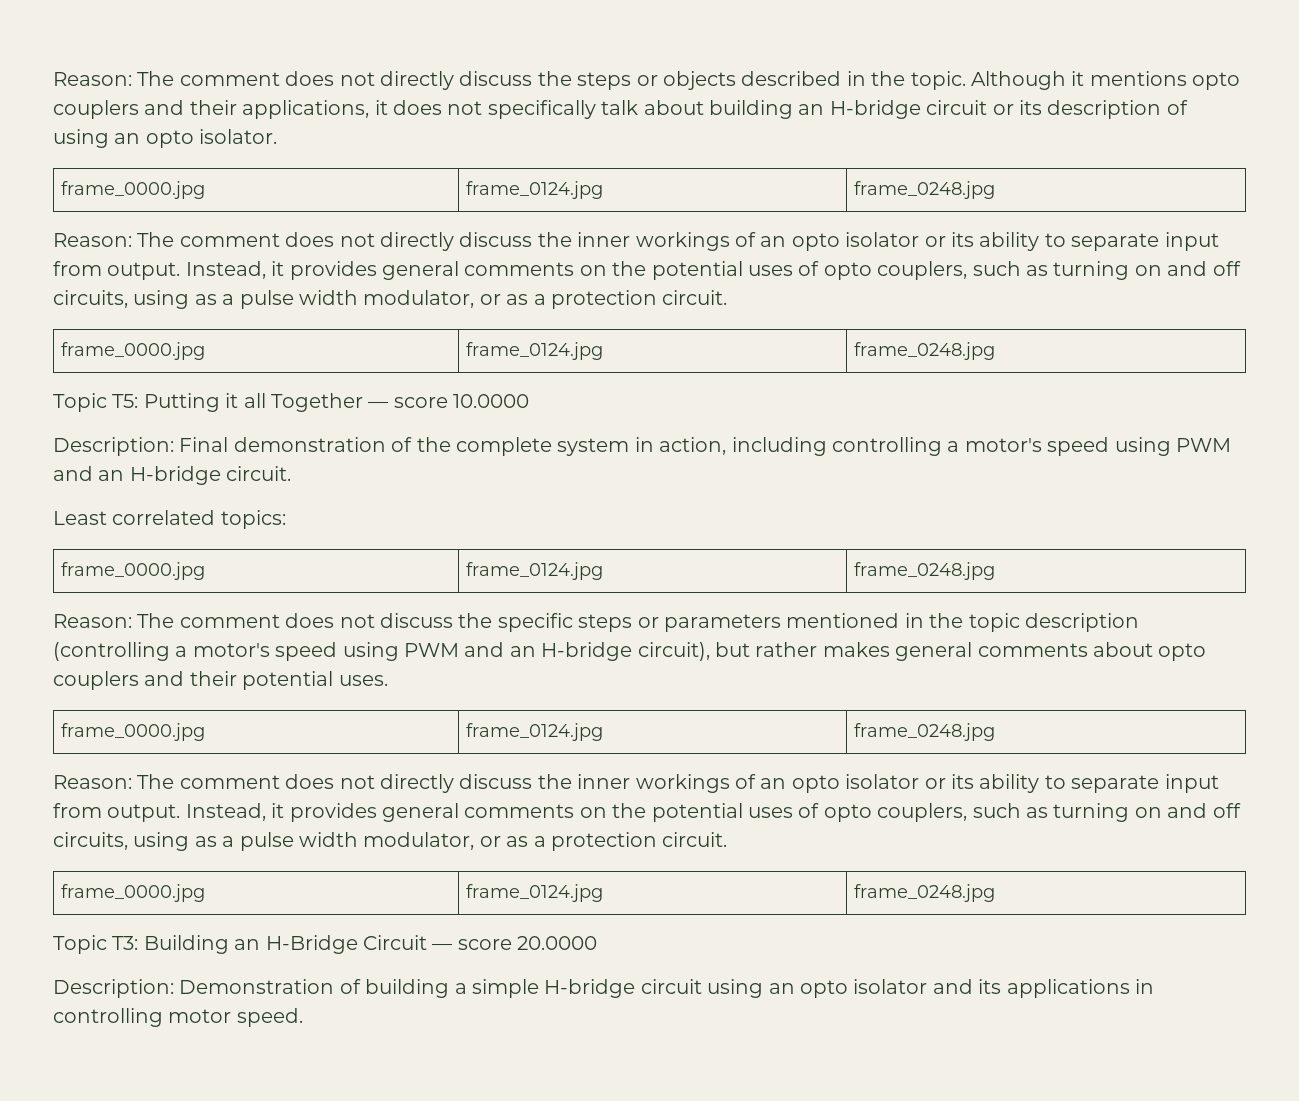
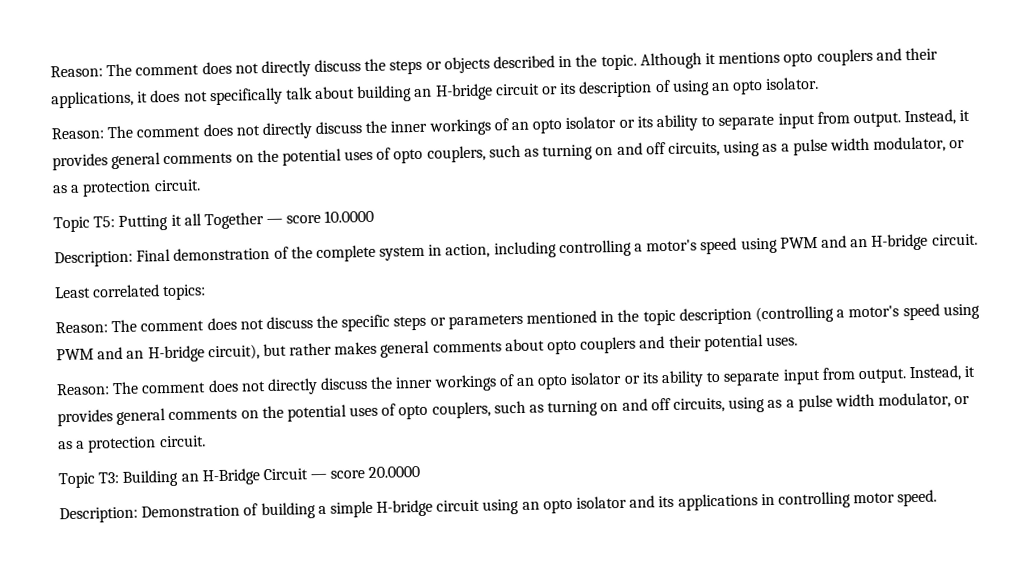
  Although it mentions opto couplers and their applications, it does not specifically talk about building an H-bridge circuit or its description of using an opto isolator.
- frame_0000.jpg | frame_0124.jpg | frame_0248.jpg
  Reason: The comment does not directly discuss the inner workings of an opto isolator or its ability to separate input from output. Instead, it provides general comments on the potential uses of opto couplers, such as turning on and off circuits, using as a pulse width modulator, or as a protection circuit.
- frame_0000.jpg | frame_0124.jpg | frame_0248.jpg
  Least correlated topics:
- frame_0000.jpg | frame_0124.jpg | frame_0248.jpg
  Reason: The comment does not discuss the specific steps or parameters mentioned in the topic description (controlling a motor's speed using PWM and an H-bridge circuit), but rather makes general comments about opto couplers and their potential uses.
- frame_0000.jpg | frame_0124.jpg | frame_0248.jpg
  Reason: The comment does not directly discuss the inner workings of an opto isolator or its ability to separate input from output. Instead, it provides general comments on the potential uses of opto couplers, such as turning on and off circuits, using as a pulse width modulator, or as a protection circuit.
- frame_0000.jpg | frame_0124.jpg | frame_0248.jpg

